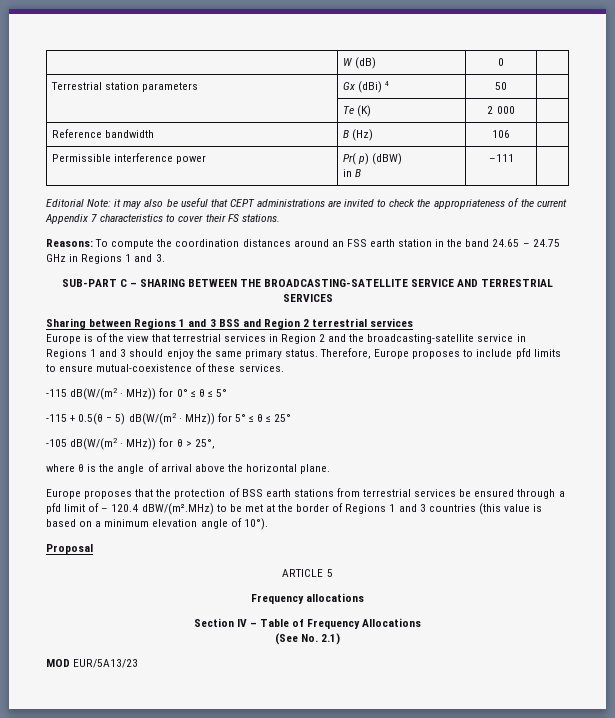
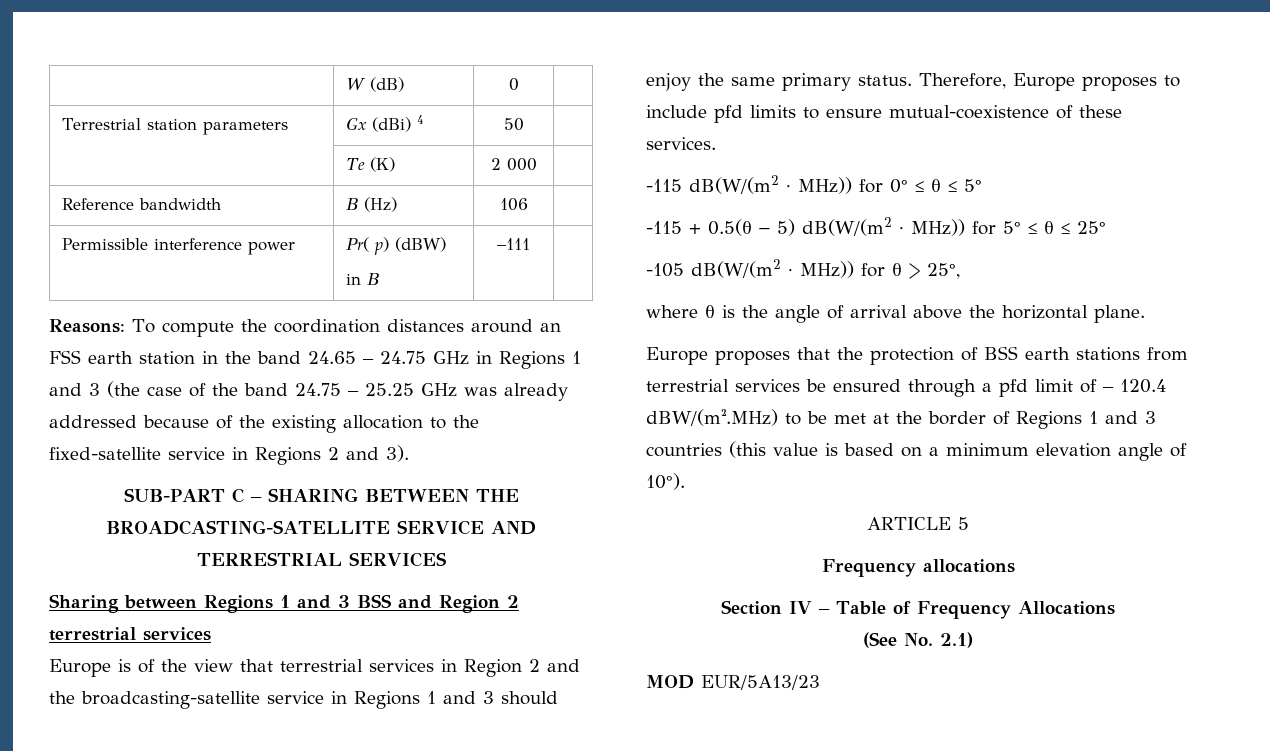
- Editorial Note: it may also be useful that CEPT administrations are invited to check the appropriateness of the current Appendix 7 characteristics to cover their FS stations.
- Reasons: To compute the coordination distances around an FSS earth station in the band 24.65 – 24.75 GHz in Regions 1 and 3.
+ Reasons: To compute the coordination distances around an FSS earth station in the band 24.65 – 24.75 GHz in Regions 1 and 3 (the case of the band 24.75 – 25.25 GHz was already addressed because of the existing allocation to the fixed-satellite service in Regions 2 and 3).
- Proposal

